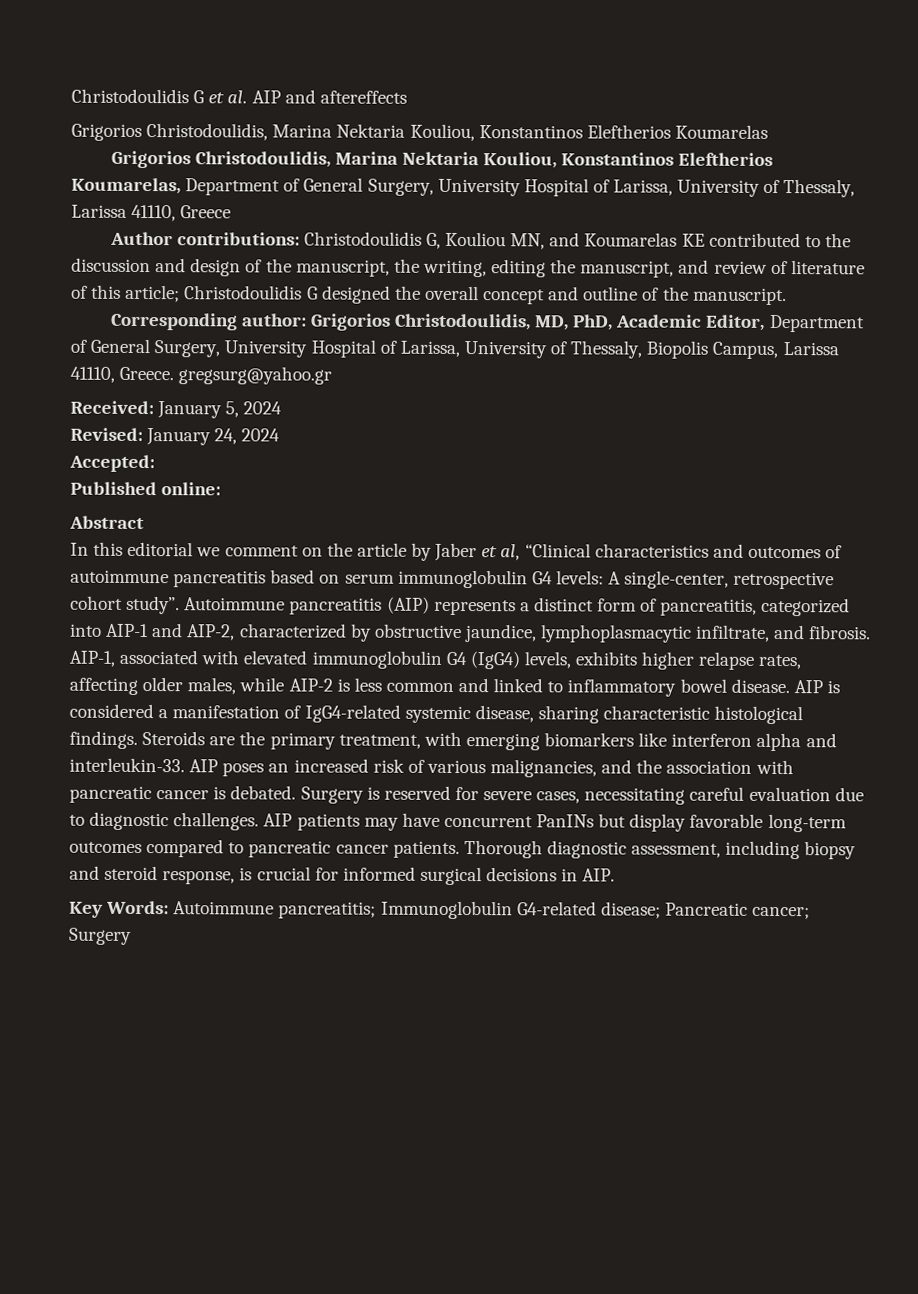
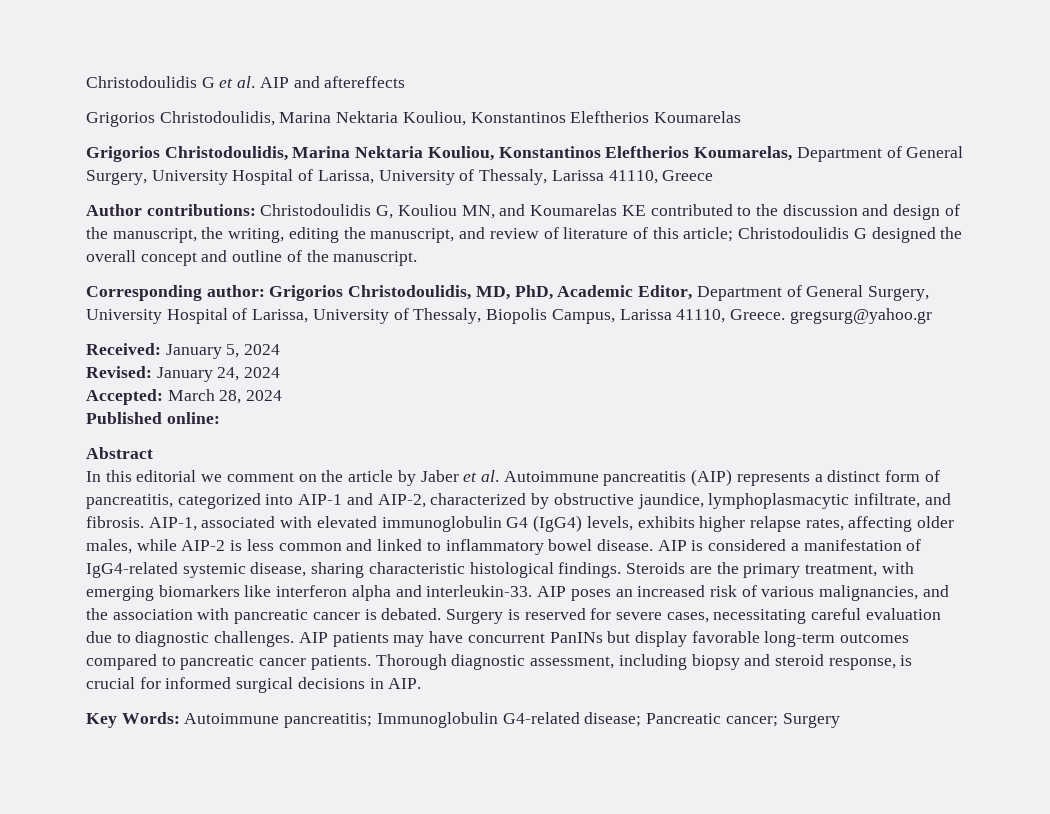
- Accepted:
+ Accepted: March 28, 2024
- In this editorial we comment on the article by Jaber et al, “Clinical characteristics and outcomes of autoimmune pancreatitis based on serum immunoglobulin G4 levels: A single-center, retrospective cohort study”. Autoimmune pancreatitis (AIP) represents a distinct form of pancreatitis, categorized into AIP-1 and AIP-2, characterized by obstructive jaundice, lymphoplasmacytic infiltrate, and fibrosis.
+ In this editorial we comment on the article by Jaber et al. Autoimmune pancreatitis (AIP) represents a distinct form of pancreatitis, categorized into AIP-1 and AIP-2, characterized by obstructive jaundice, lymphoplasmacytic infiltrate, and fibrosis.

